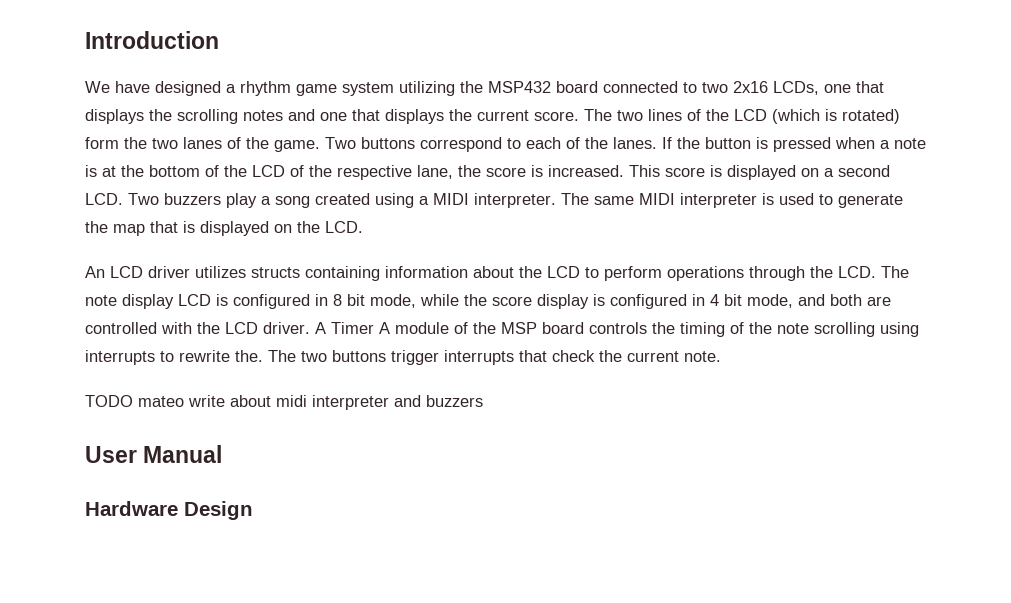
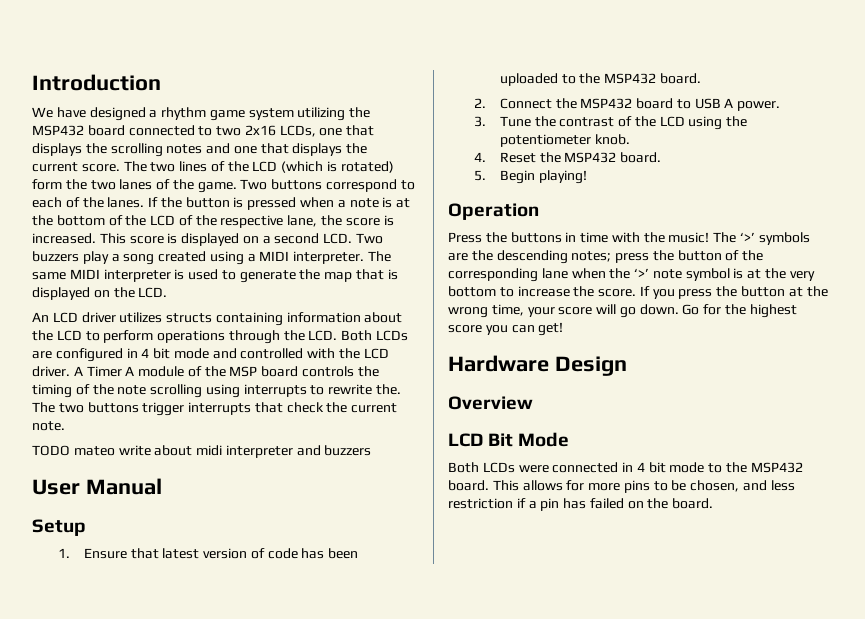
- An LCD driver utilizes structs containing information about the LCD to perform operations through the LCD. The note display LCD is configured in 8 bit mode, while the score display is configured in 4 bit mode, and both are controlled with the LCD driver.
+ An LCD driver utilizes structs containing information about the LCD to perform operations through the LCD. Both LCDs are configured in 4 bit mode and controlled with the LCD driver.
+ Setup
+ 1. Ensure that latest version of code has been uploaded to the MSP432 board.
+ 2. Connect the MSP432 board to USB A power.
+ 3. Tune the contrast of the LCD using the potentiometer knob.
+ 4. Reset the MSP432 board.
+ 5. Begin playing!
+ Operation
+ Press the buttons in time with the music! The ‘>’ symbols are the descending notes; press the button of the corresponding lane when the ‘>’ note symbol is at the very bottom to increase the score. If you press the button at the wrong time, your score will go down. Go for the highest score you can get!
  Hardware Design
+ Overview
+ LCD Bit Mode
+ Both LCDs were connected in 4 bit mode to the MSP432 board. This allows for more pins to be chosen, and less restriction if a pin has failed on the board.

